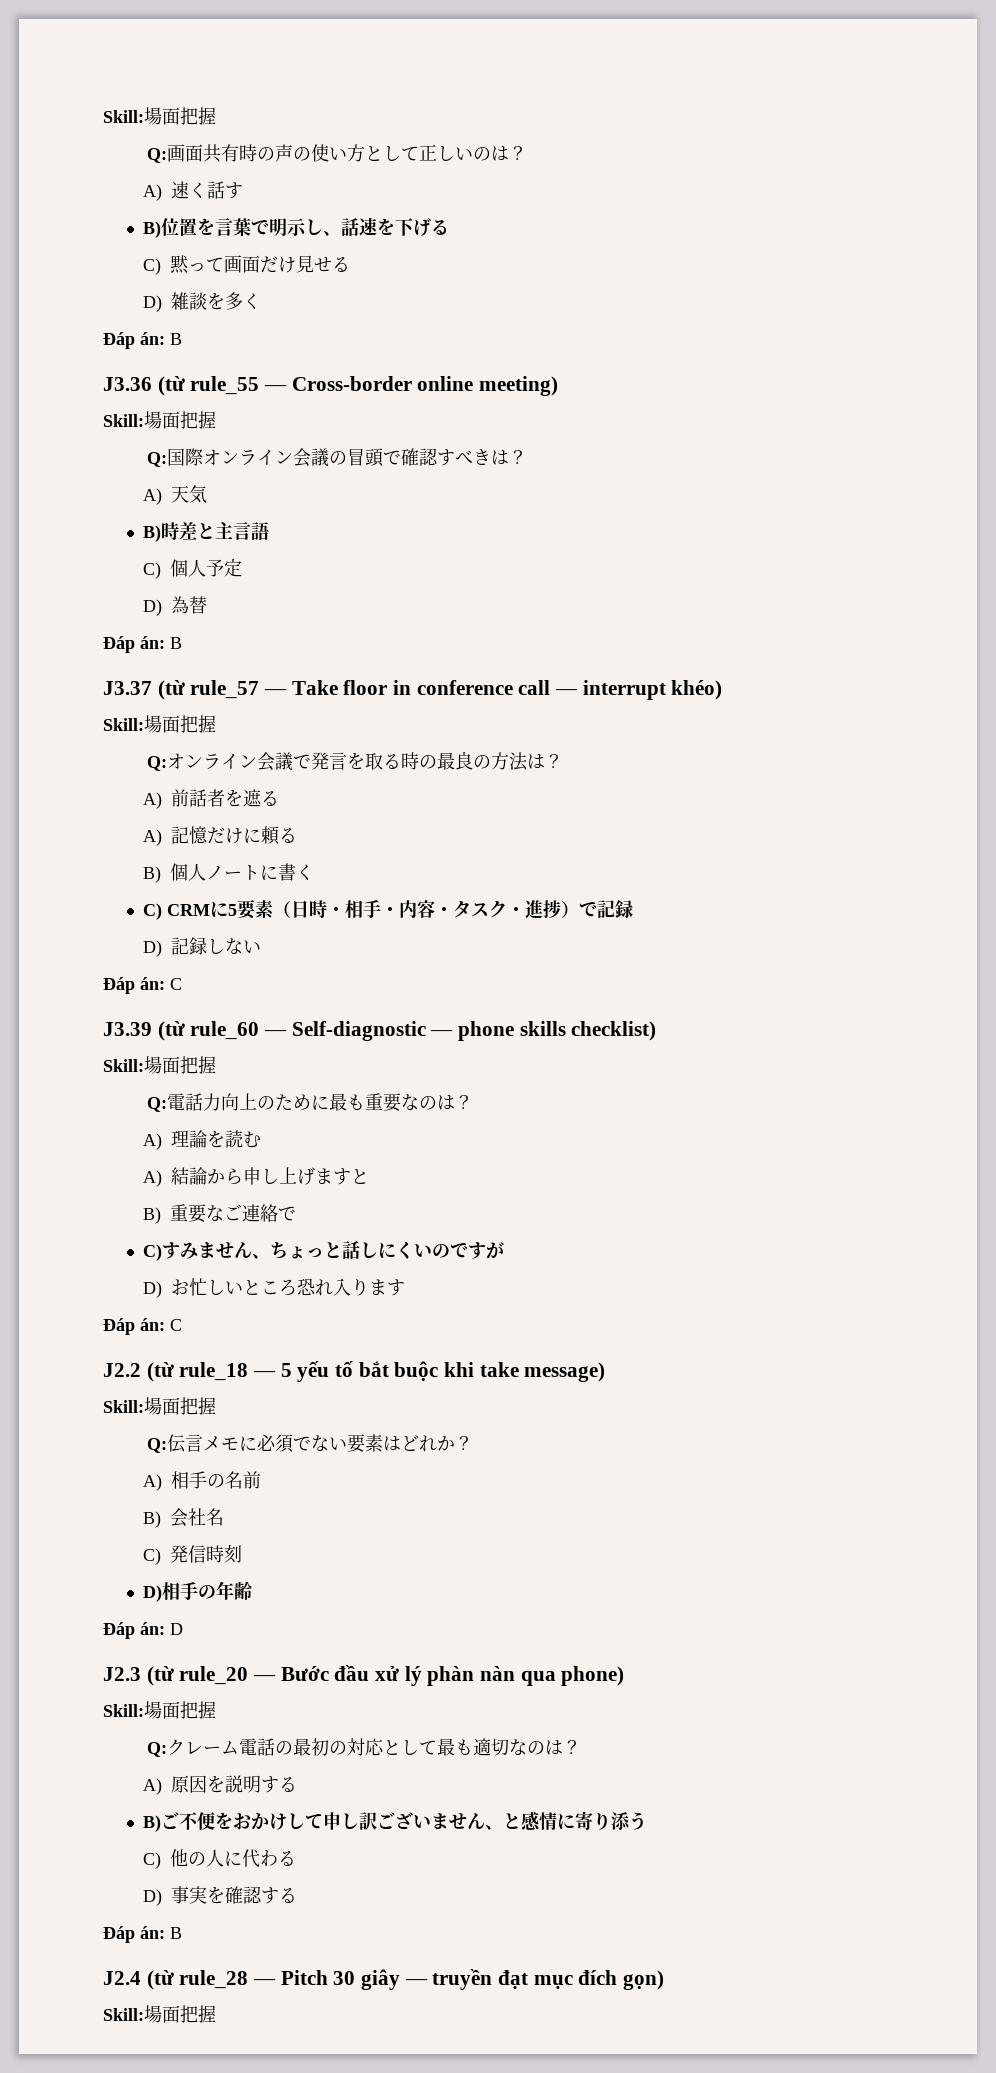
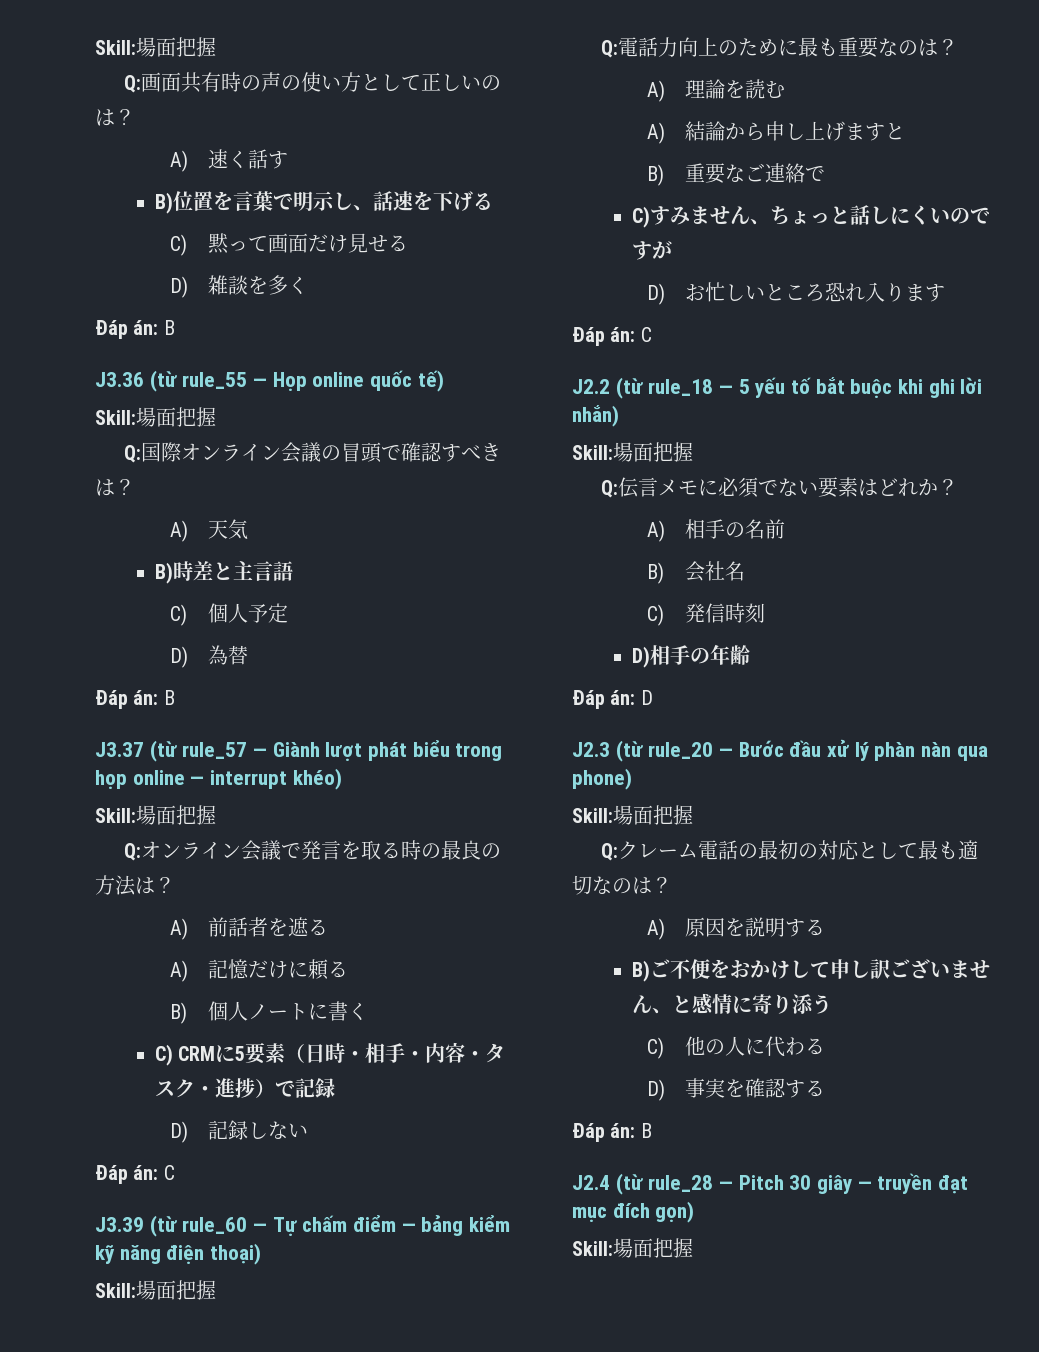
- J3.36 (từ rule_55 — Cross-border online meeting)
+ J3.36 (từ rule_55 — Họp online quốc tế)
- J3.37 (từ rule_57 — Take floor in conference call — interrupt khéo)
+ J3.37 (từ rule_57 — Giành lượt phát biểu trong họp online — interrupt khéo)
- J3.39 (từ rule_60 — Self-diagnostic — phone skills checklist)
+ J3.39 (từ rule_60 — Tự chấm điểm — bảng kiểm kỹ năng điện thoại)
- J2.2 (từ rule_18 — 5 yếu tố bắt buộc khi take message)
+ J2.2 (từ rule_18 — 5 yếu tố bắt buộc khi ghi lời nhắn)

